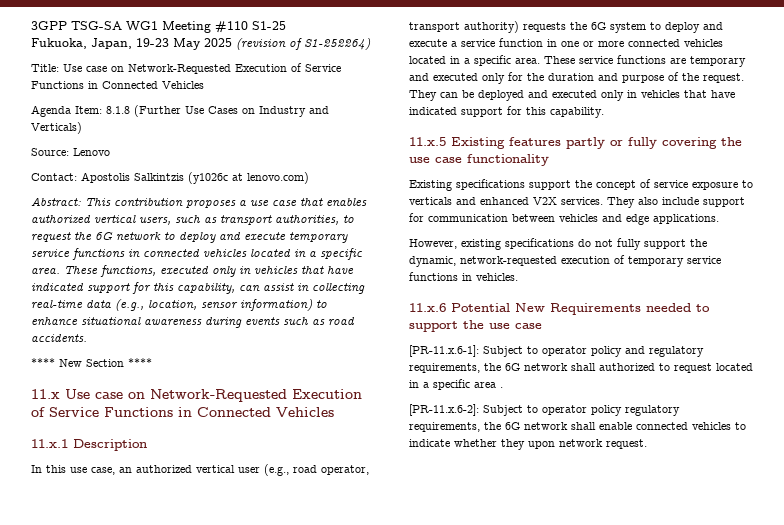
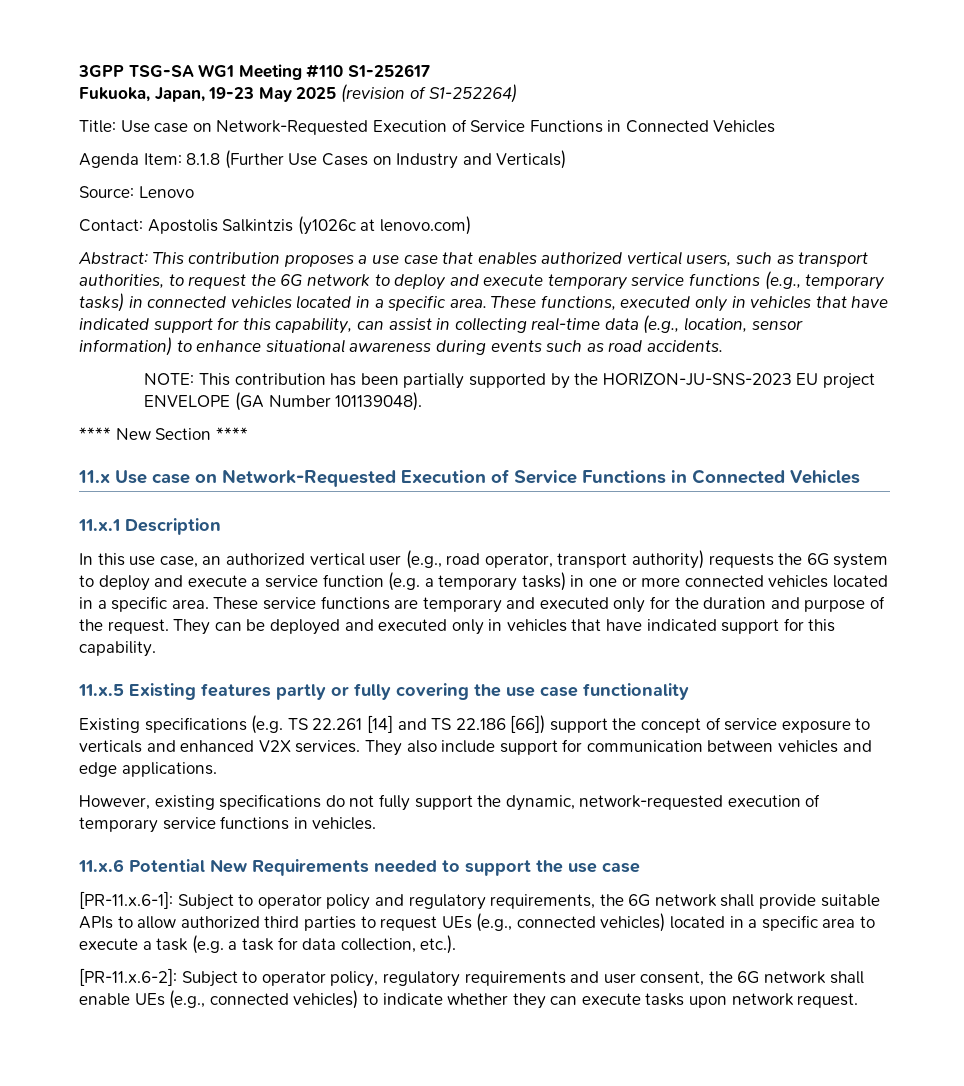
- 3GPP TSG-SA WG1 Meeting #110 S1-25
+ 3GPP TSG-SA WG1 Meeting #110 S1-252617
- Abstract: This contribution proposes a use case that enables authorized vertical users, such as transport authorities, to request the 6G network to deploy and execute temporary service functions in connected vehicles located in a specific area.
+ Abstract: This contribution proposes a use case that enables authorized vertical users, such as transport authorities, to request the 6G network to deploy and execute temporary service functions (e.g., temporary tasks) in connected vehicles located in a specific area.
+ NOTE: This contribution has been partially supported by the HORIZON-JU-SNS-2023 EU project ENVELOPE (GA Number 101139048).
- In this use case, an authorized vertical user (e.g., road operator, transport authority) requests the 6G system to deploy and execute a service function in one or more connected vehicles located in a specific area.
+ In this use case, an authorized vertical user (e.g., road operator, transport authority) requests the 6G system to deploy and execute a service function (e.g. a temporary tasks) in one or more connected vehicles located in a specific area.
- Existing specifications support the concept of service exposure to verticals and enhanced V2X services.
+ Existing specifications (e.g. TS 22.261 [14] and TS 22.186 [66]) support the concept of service exposure to verticals and enhanced V2X services.
- [PR-11.x.6-1]: Subject to operator policy and regulatory requirements, the 6G network shall authorized to request located in a specific area .
- [PR-11.x.6-2]: Subject to operator policy regulatory requirements, the 6G network shall enable connected vehicles to indicate whether they upon network request.
+ [PR-11.x.6-1]: Subject to operator policy and regulatory requirements, the 6G network shall provide suitable APIs to allow authorized third parties to request UEs (e.g., connected vehicles) located in a specific area to execute a task (e.g. a task for data collection, etc.).
+ [PR-11.x.6-2]: Subject to operator policy, regulatory requirements and user consent, the 6G network shall enable UEs (e.g., connected vehicles) to indicate whether they can execute tasks upon network request.

